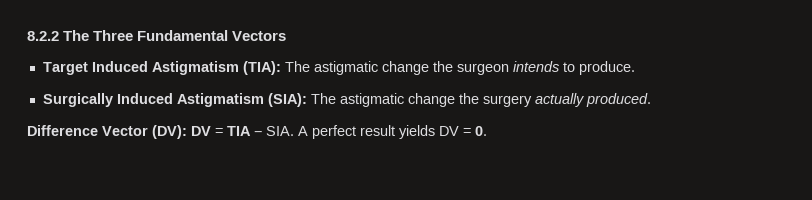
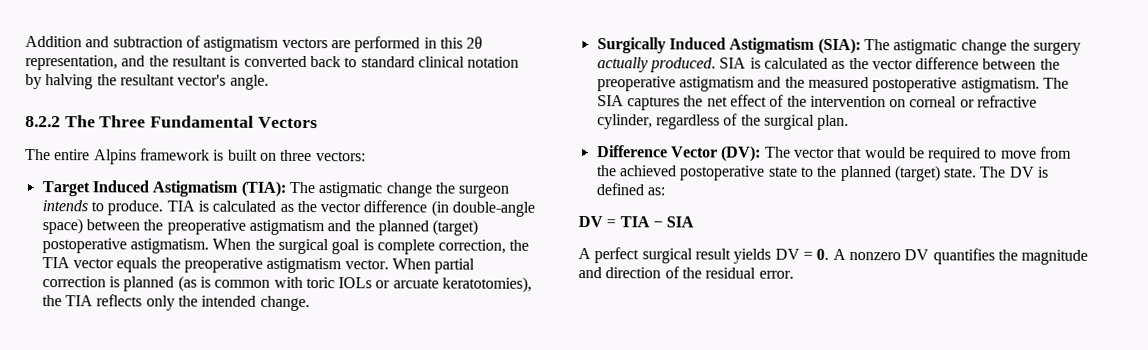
+ Addition and subtraction of astigmatism vectors are performed in this 2θ representation, and the resultant is converted back to standard clinical notation by halving the resultant vector's angle.
+ The entire Alpins framework is built on three vectors:
+ TIA is calculated as the vector difference (in double-angle space) between the preoperative astigmatism and the planned (target) postoperative astigmatism. When the surgical goal is complete correction, the TIA vector equals the preoperative astigmatism vector. When partial correction is planned (as is common with toric IOLs or arcuate keratotomies), the TIA reflects only the intended change.
- Surgically Induced Astigmatism (SIA): The astigmatic change the surgery actually produced.
- Difference Vector (DV): DV = TIA − SIA. A perfect result yields DV = 0.
+ Surgically Induced Astigmatism (SIA): The astigmatic change the surgery actually produced. SIA is calculated as the vector difference between the preoperative astigmatism and the measured postoperative astigmatism. The SIA captures the net effect of the intervention on corneal or refractive cylinder, regardless of the surgical plan.
+ Difference Vector (DV): The vector that would be required to move from the achieved postoperative state to the planned (target) state. The DV is defined as:
+ DV = TIA − SIA
+ A perfect surgical result yields DV = 0. A nonzero DV quantifies the magnitude and direction of the residual error.

